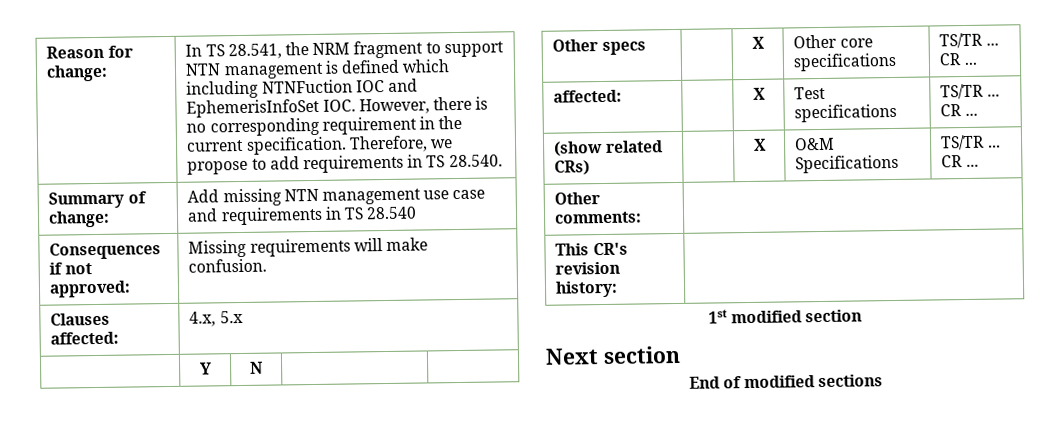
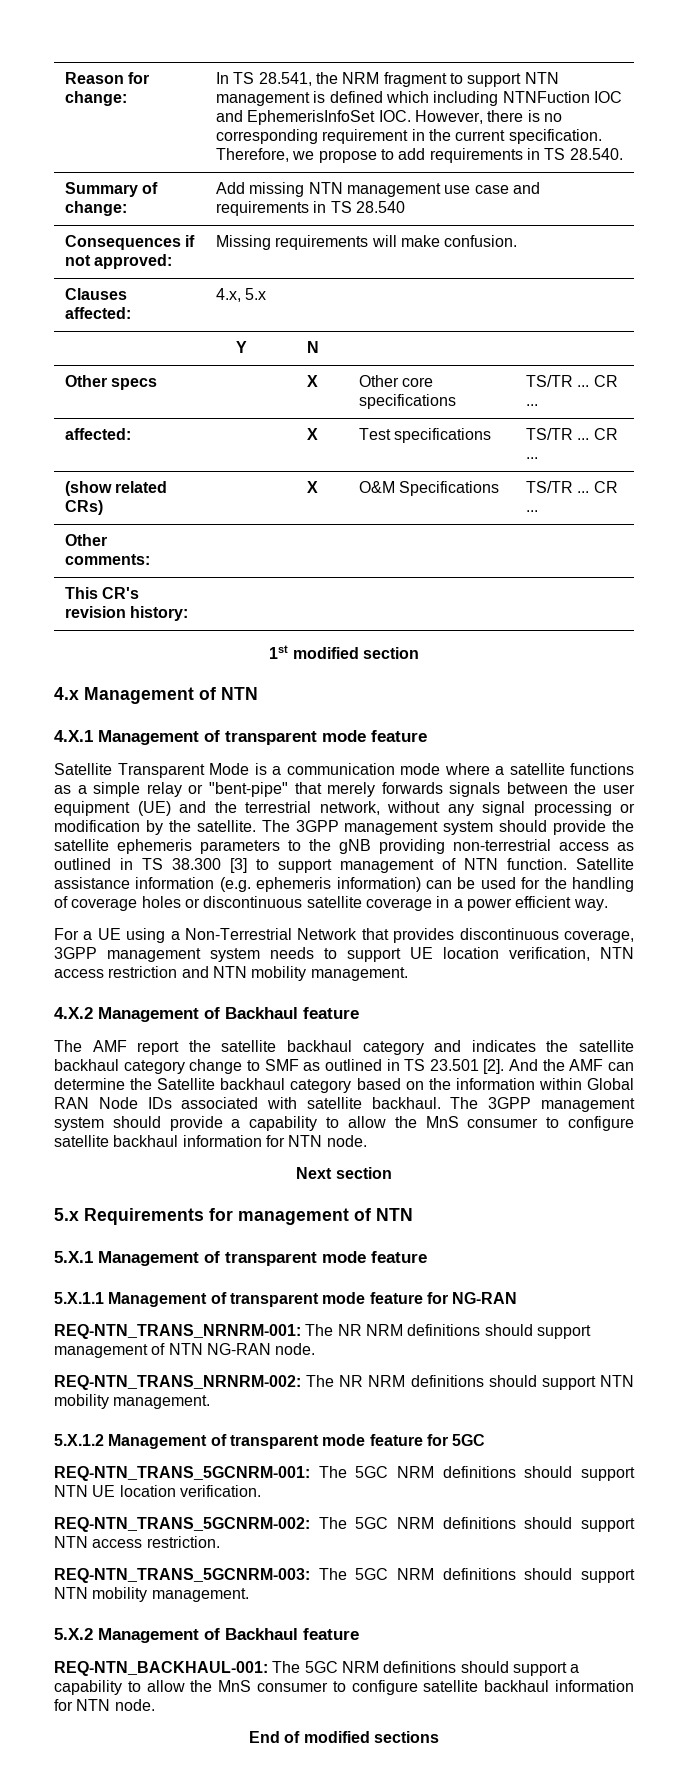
+ 4.x Management of NTN
+ 4.X.1 Management of transparent mode feature
+ Satellite Transparent Mode is a communication mode where a satellite functions as a simple relay or "bent-pipe" that merely forwards signals between the user equipment (UE) and the terrestrial network, without any signal processing or modification by the satellite. The 3GPP management system should provide the satellite ephemeris parameters to the gNB providing non-terrestrial access as outlined in TS 38.300 [3] to support management of NTN function. Satellite assistance information (e.g. ephemeris information) can be used for the handling of coverage holes or discontinuous satellite coverage in a power efficient way.
+ For a UE using a Non-Terrestrial Network that provides discontinuous coverage, 3GPP management system needs to support UE location verification, NTN access restriction and NTN mobility management.
+ 4.X.2 Management of Backhaul feature
+ The AMF report the satellite backhaul category and indicates the satellite backhaul category change to SMF as outlined in TS 23.501 [2]. And the AMF can determine the Satellite backhaul category based on the information within Global RAN Node IDs associated with satellite backhaul. The 3GPP management system should provide a capability to allow the MnS consumer to configure satellite backhaul information for NTN node.
  Next section
+ 5.x Requirements for management of NTN
+ 5.X.1 Management of transparent mode feature
+ 5.X.1.1 Management of transparent mode feature for NG-RAN
+ REQ-NTN_TRANS_NRNRM-001: The NR NRM definitions should support management of NTN NG-RAN node.
+ REQ-NTN_TRANS_NRNRM-002: The NR NRM definitions should support NTN mobility management.
+ 5.X.1.2 Management of transparent mode feature for 5GC
+ REQ-NTN_TRANS_5GCNRM-001: The 5GC NRM definitions should support NTN UE location verification.
+ REQ-NTN_TRANS_5GCNRM-002: The 5GC NRM definitions should support NTN access restriction.
+ REQ-NTN_TRANS_5GCNRM-003: The 5GC NRM definitions should support NTN mobility management.
+ 5.X.2 Management of Backhaul feature
+ REQ-NTN_BACKHAUL-001: The 5GC NRM definitions should support a capability to allow the MnS consumer to configure satellite backhaul information for NTN node.

